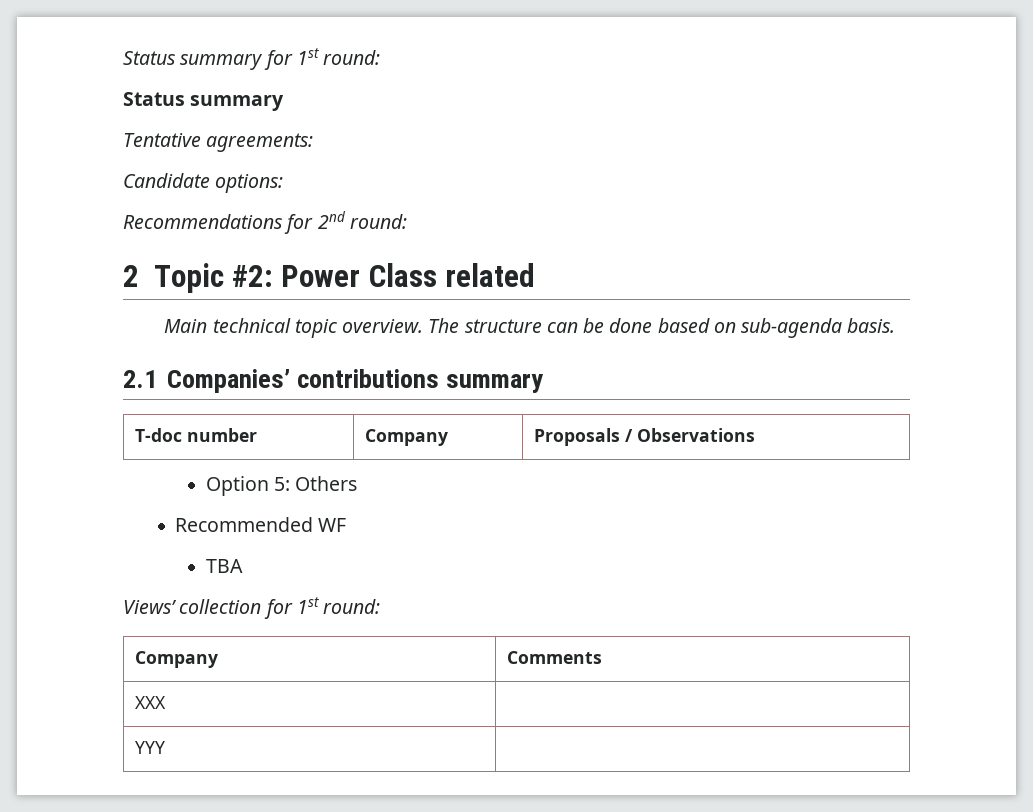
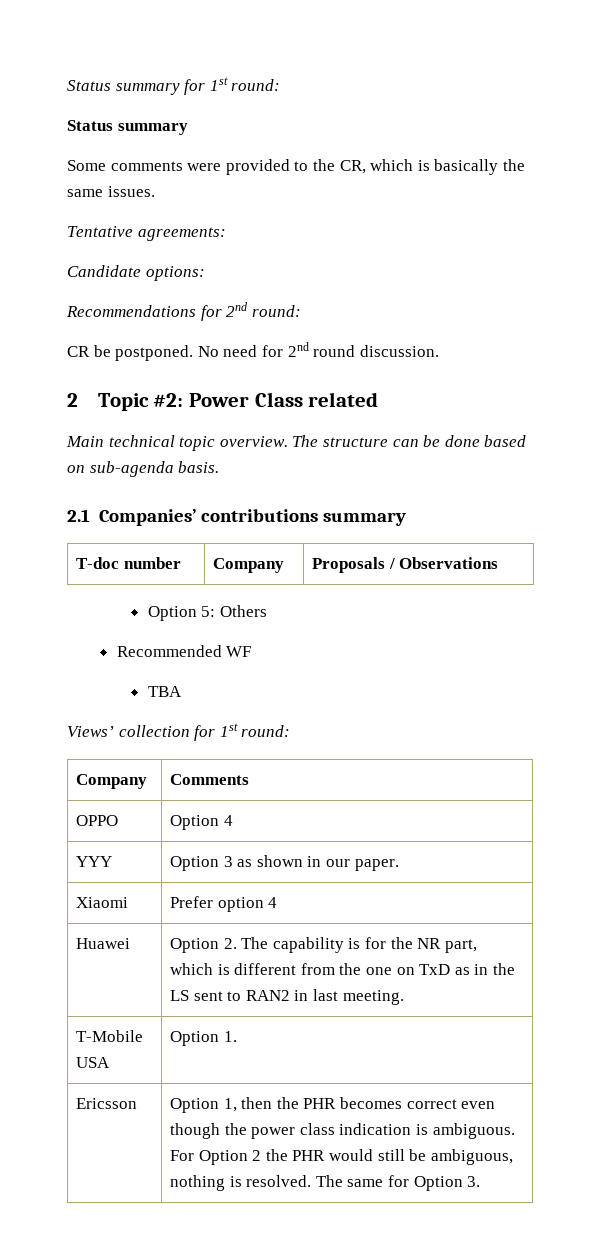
+ Some comments were provided to the CR, which is basically the same issues.
+ CR be postponed. No need for 2nd round discussion.
- XXX |
- YYY |
+ OPPO | Option 4
+ YYY | Option 3 as shown in our paper.
+ Xiaomi | Prefer option 4
+ Huawei | Option 2. The capability is for the NR part, which is different from the one on TxD as in the LS sent to RAN2 in last meeting.
+ T-Mobile USA | Option 1.
+ Ericsson | Option 1, then the PHR becomes correct even though the power class indication is ambiguous. For Option 2 the PHR would still be ambiguous, nothing is resolved. The same for Option 3.

